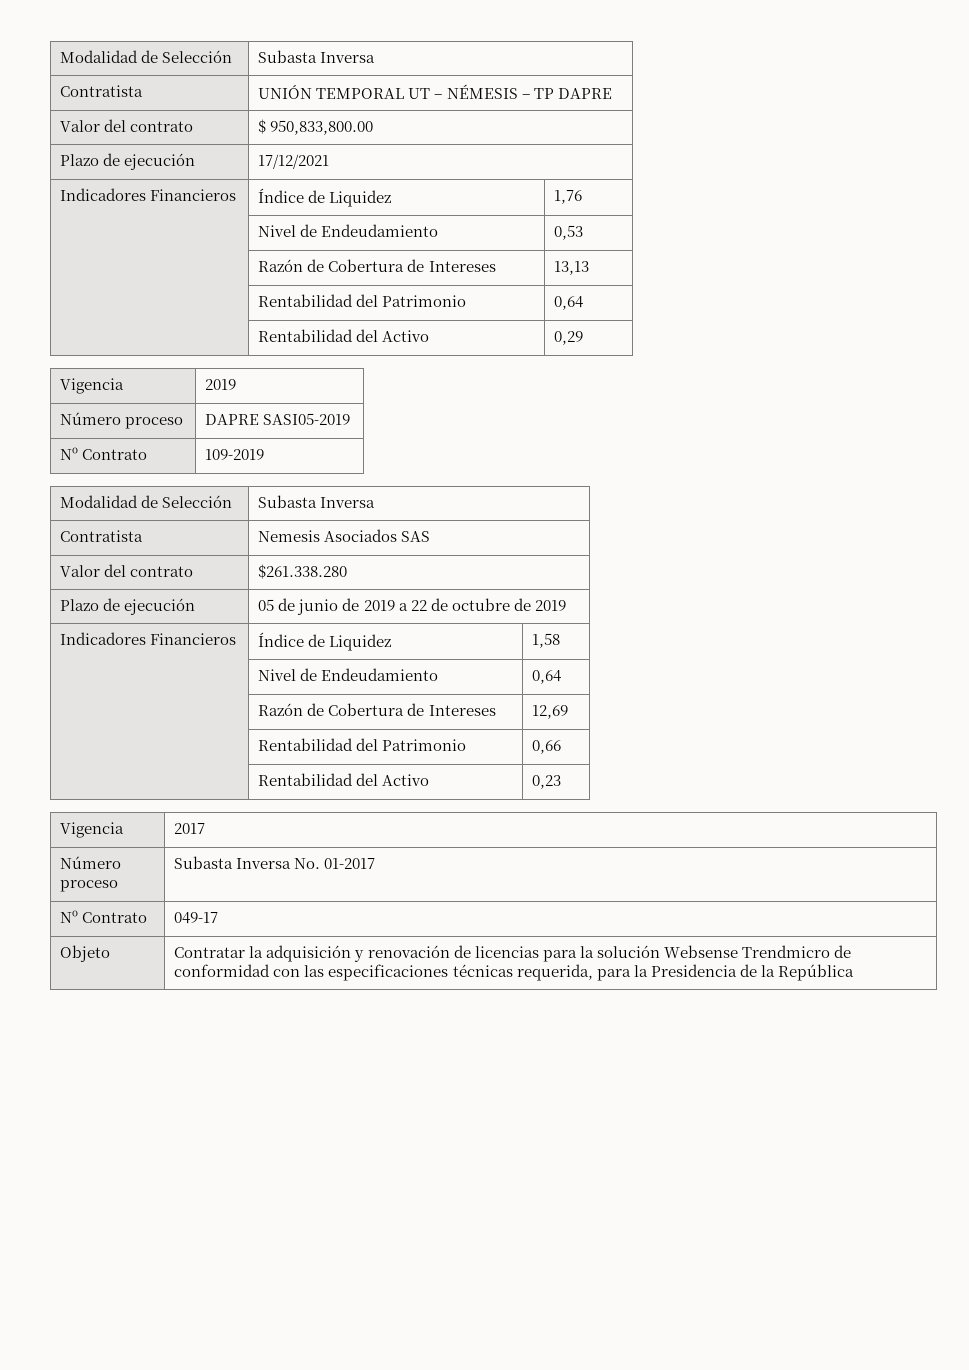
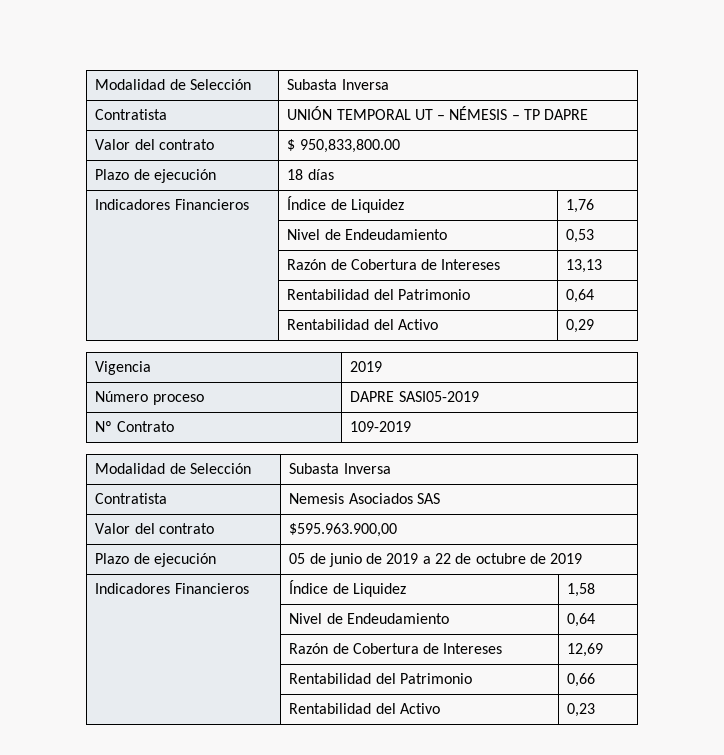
- Plazo de ejecución | 17/12/2021
+ Plazo de ejecución | 18 días
- Valor del contrato | $261.338.280
+ Valor del contrato | $595.963.900,00
- Vigencia | 2017
- Número proceso | Subasta Inversa No. 01-2017
- Nº Contrato | 049-17
- Objeto | Contratar la adquisición y renovación de licencias para la solución Websense Trendmicro de conformidad con las especificaciones técnicas requerida, para la Presidencia de la República

